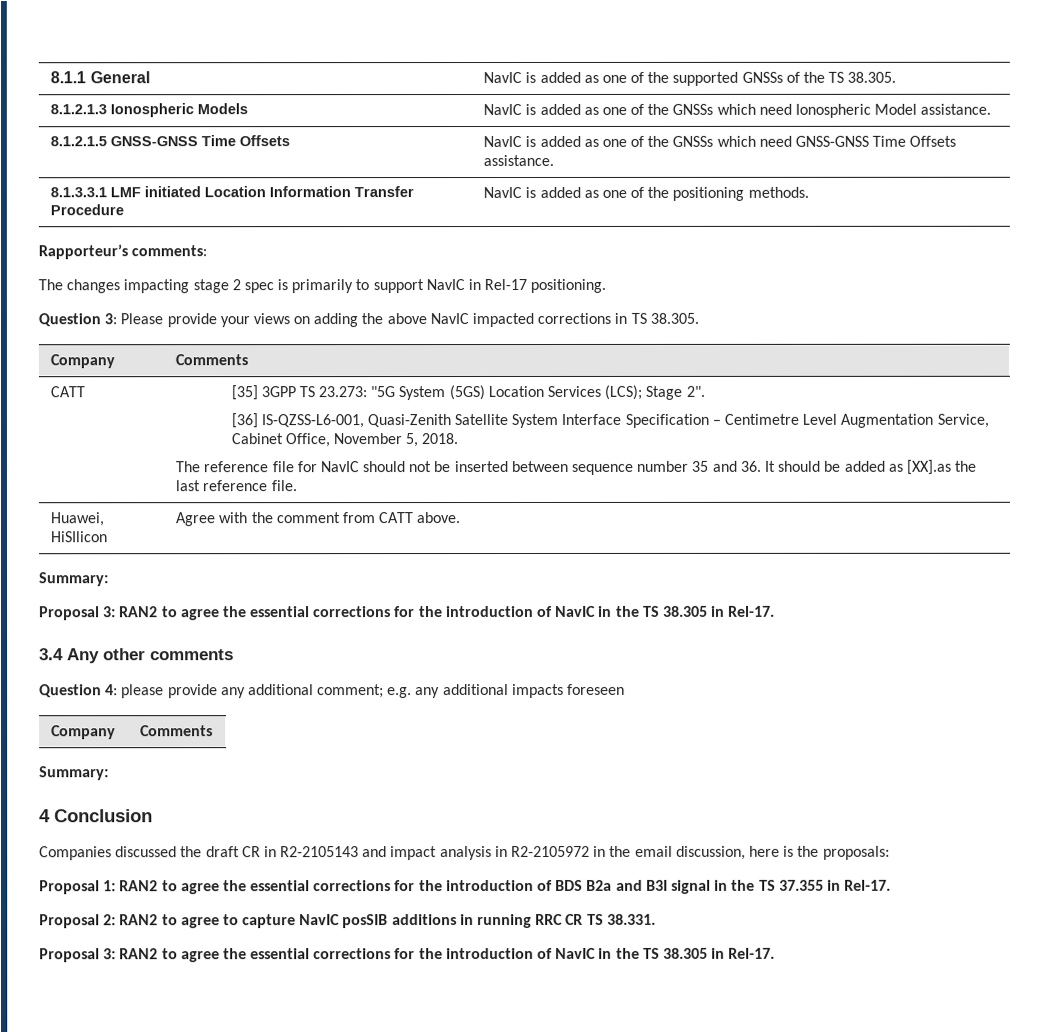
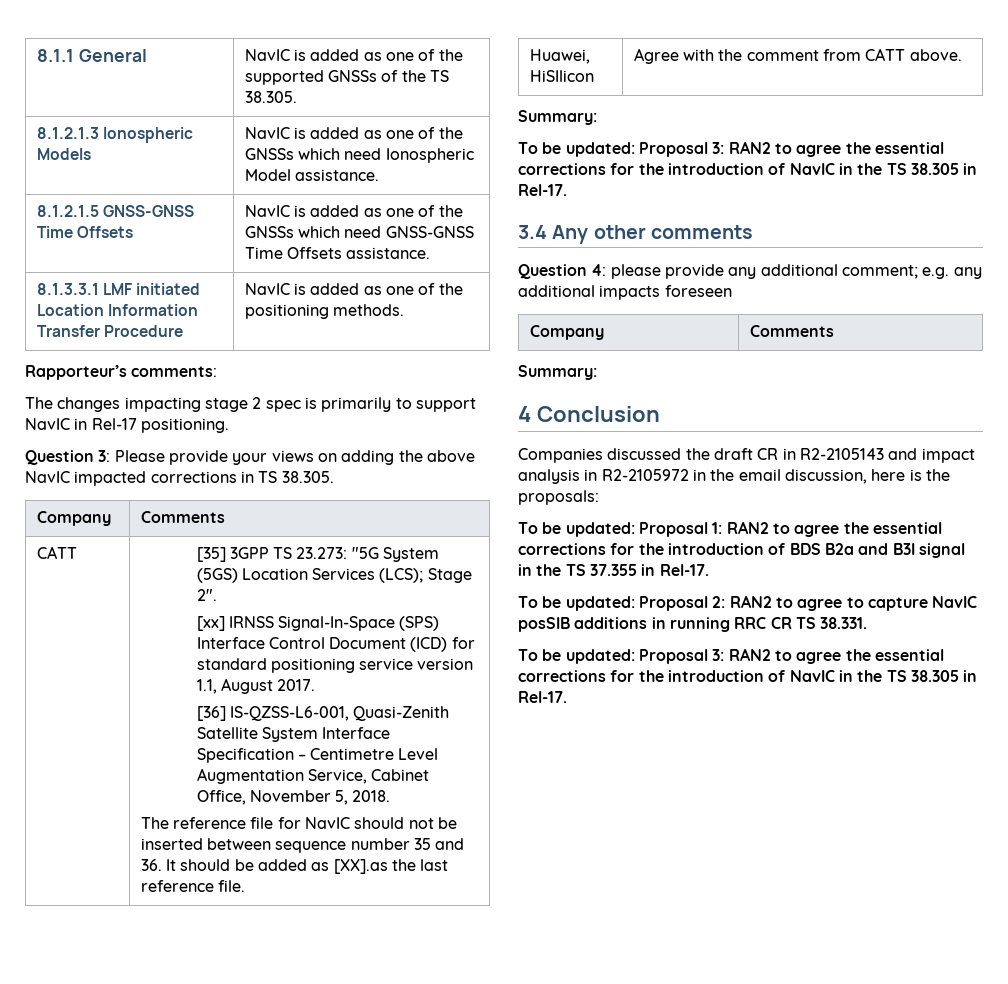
+ [xx] IRNSS Signal-In-Space (SPS) Interface Control Document (ICD) for standard positioning service version 1.1, August 2017.
  Huawei, HiSIlicon | Agree with the comment from CATT above.
  Summary:
- Proposal 3: RAN2 to agree the essential corrections for the introduction of NavIC in the TS 38.305 in Rel-17.
+ To be updated: Proposal 3: RAN2 to agree the essential corrections for the introduction of NavIC in the TS 38.305 in Rel-17.
- Proposal 1: RAN2 to agree the essential corrections for the introduction of BDS B2a and B3I signal in the TS 37.355 in Rel-17.
+ To be updated: Proposal 1: RAN2 to agree the essential corrections for the introduction of BDS B2a and B3I signal in the TS 37.355 in Rel-17.
- Proposal 2: RAN2 to agree to capture NavIC posSIB additions in running RRC CR TS 38.331.
- Proposal 3: RAN2 to agree the essential corrections for the introduction of NavIC in the TS 38.305 in Rel-17.
+ To be updated: Proposal 2: RAN2 to agree to capture NavIC posSIB additions in running RRC CR TS 38.331.
+ To be updated: Proposal 3: RAN2 to agree the essential corrections for the introduction of NavIC in the TS 38.305 in Rel-17.

